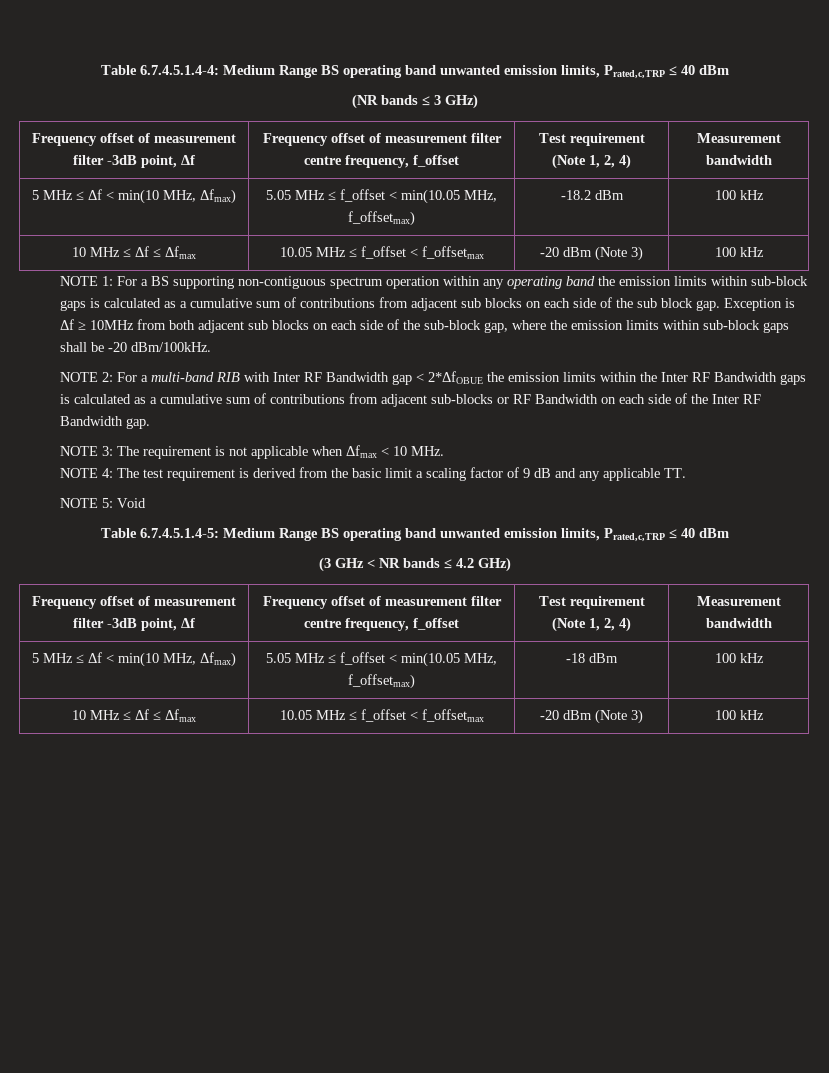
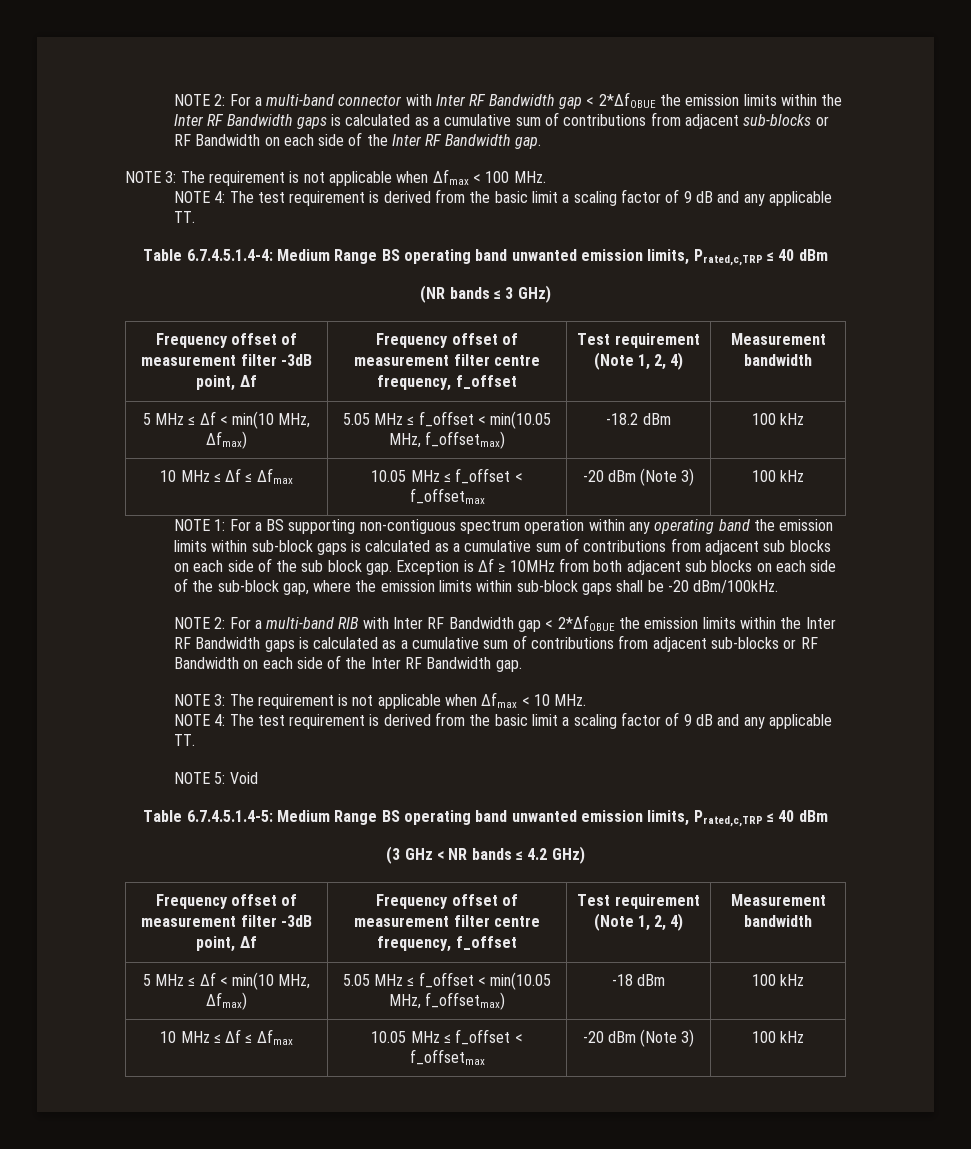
+ NOTE 2: For a multi-band connector with Inter RF Bandwidth gap < 2*ΔfOBUE the emission limits within the Inter RF Bandwidth gaps is calculated as a cumulative sum of contributions from adjacent sub-blocks or RF Bandwidth on each side of the Inter RF Bandwidth gap.
+ NOTE 3: The requirement is not applicable when Δfmax < 100 MHz.
+ NOTE 4: The test requirement is derived from the basic limit a scaling factor of 9 dB and any applicable TT.

